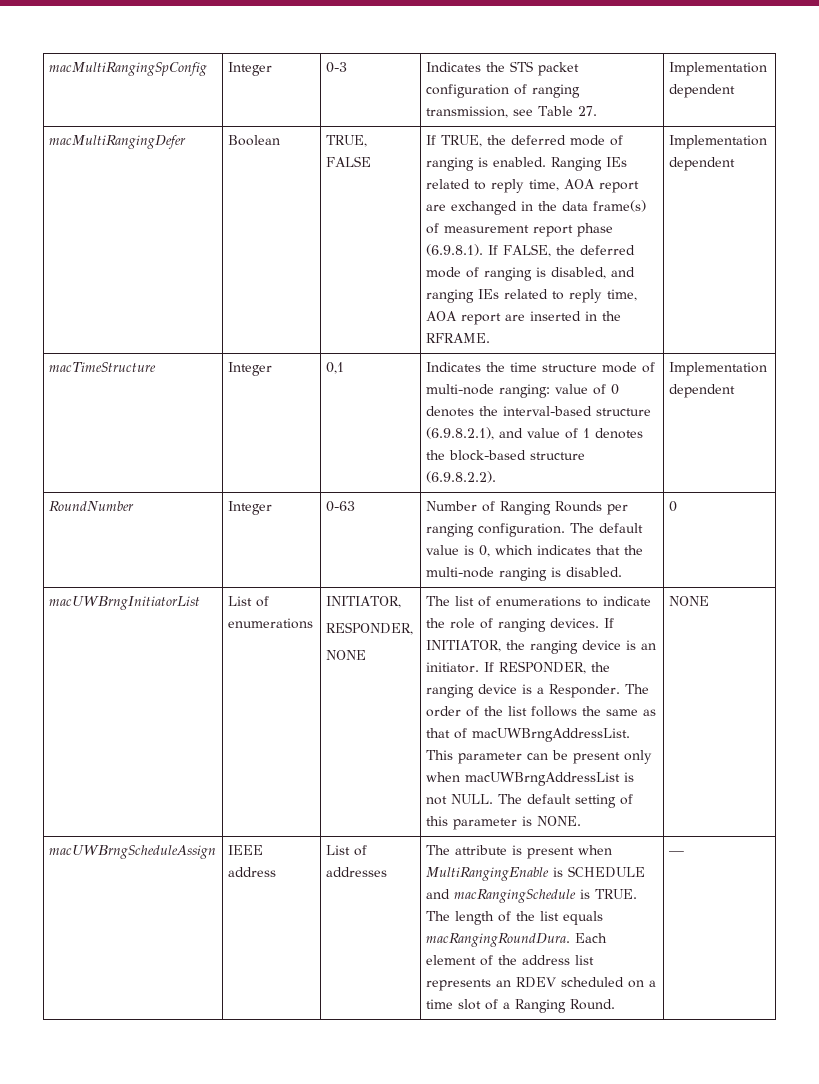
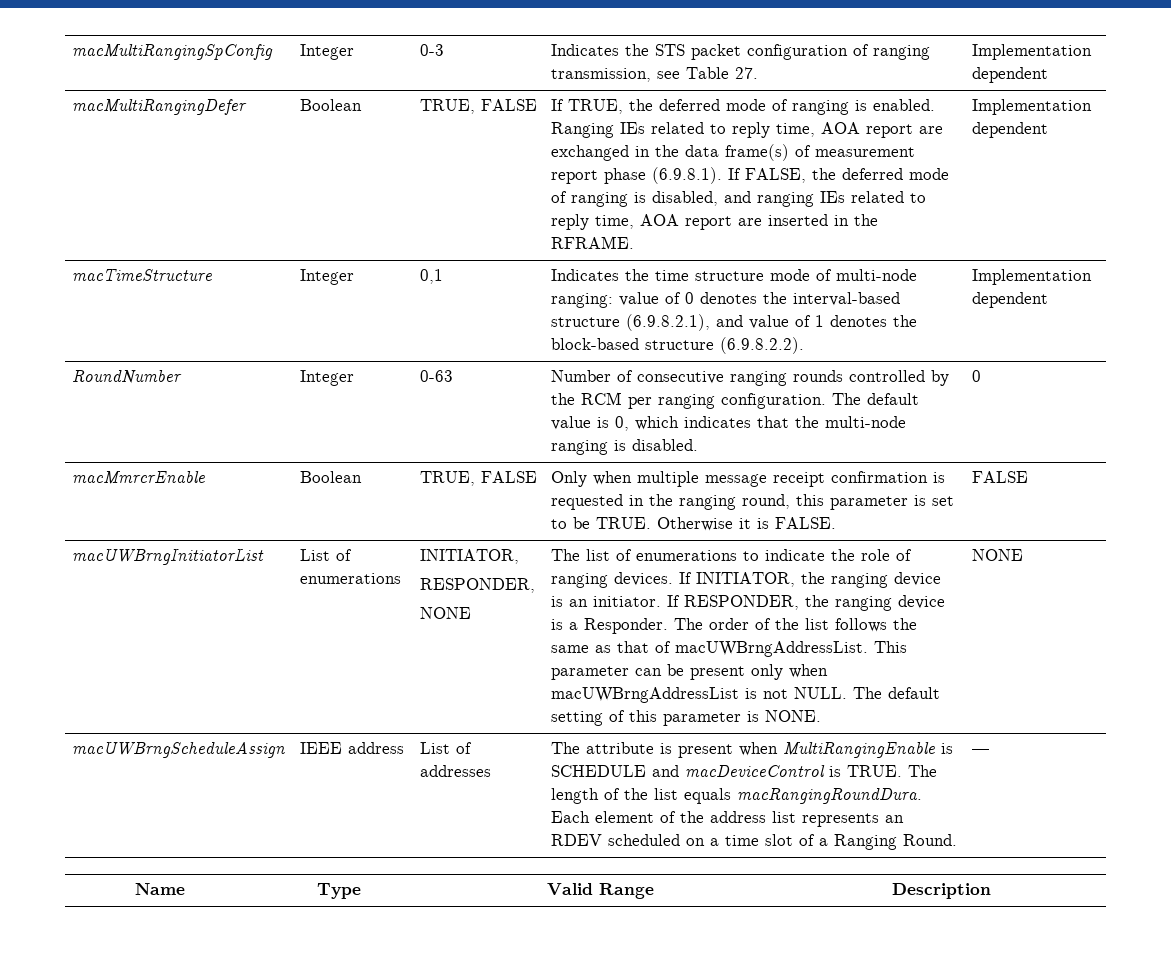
- RoundNumber | Integer | 0-63 | Number of Ranging Rounds per ranging configuration. The default value is 0, which indicates that the multi-node ranging is disabled. | 0
+ RoundNumber | Integer | 0-63 | Number of consecutive ranging rounds controlled by the RCM per ranging configuration. The default value is 0, which indicates that the multi-node ranging is disabled. | 0
+ macMmrcrEnable | Boolean | TRUE, FALSE | Only when multiple message receipt confirmation is requested in the ranging round, this parameter is set to be TRUE. Otherwise it is FALSE. | FALSE
- The attribute is present when MultiRangingEnable is SCHEDULE and macRangingSchedule is TRUE.
+ The attribute is present when MultiRangingEnable is SCHEDULE and macDeviceControl is TRUE.
+ Name | Type | Valid Range | Description

